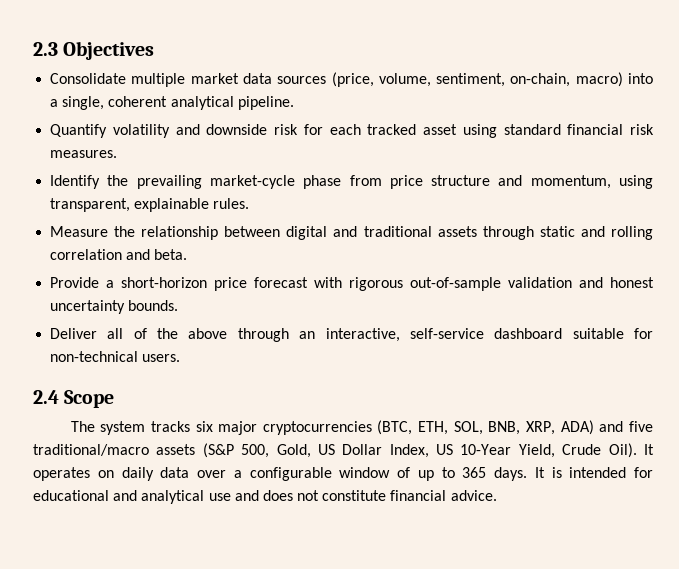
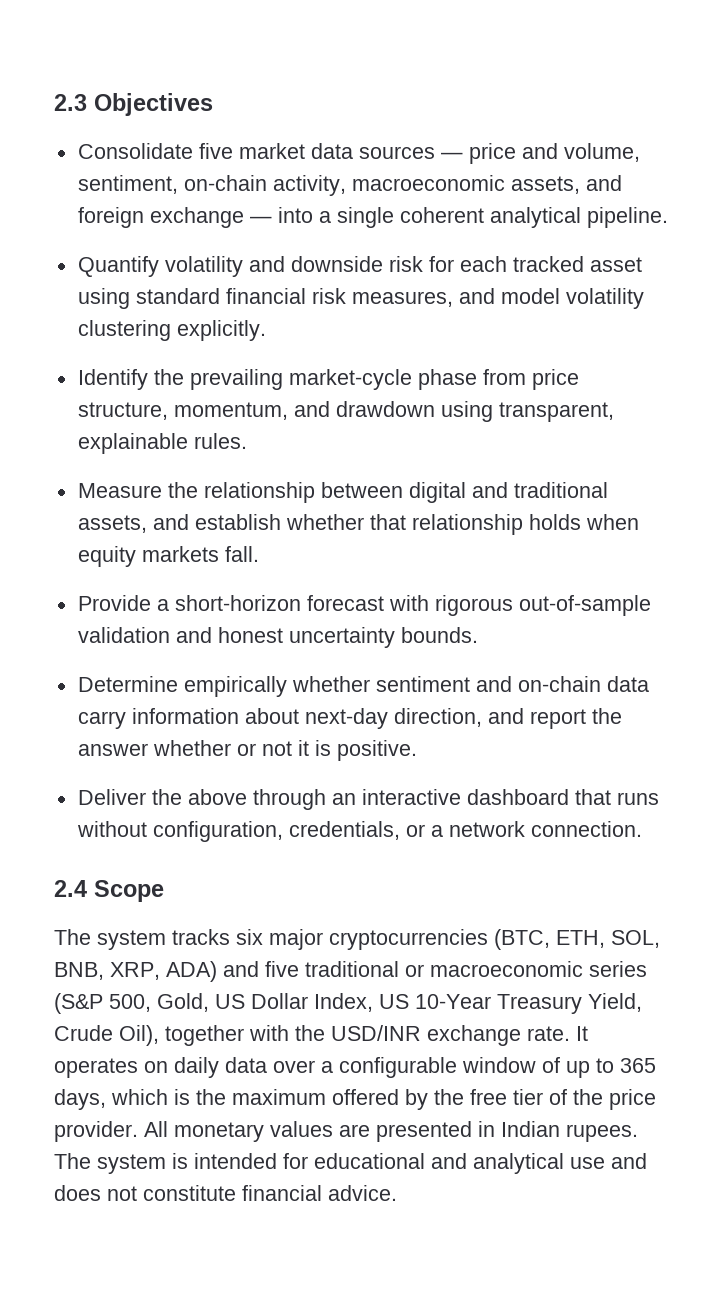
- Consolidate multiple market data sources (price, volume, sentiment, on-chain, macro) into a single, coherent analytical pipeline.
+ Consolidate five market data sources — price and volume, sentiment, on-chain activity, macroeconomic assets, and foreign exchange — into a single coherent analytical pipeline.
- Quantify volatility and downside risk for each tracked asset using standard financial risk measures.
+ Quantify volatility and downside risk for each tracked asset using standard financial risk measures, and model volatility clustering explicitly.
- Identify the prevailing market-cycle phase from price structure and momentum, using transparent, explainable rules.
+ Identify the prevailing market-cycle phase from price structure, momentum, and drawdown using transparent, explainable rules.
- Measure the relationship between digital and traditional assets through static and rolling correlation and beta.
+ Measure the relationship between digital and traditional assets, and establish whether that relationship holds when equity markets fall.
- Provide a short-horizon price forecast with rigorous out-of-sample validation and honest uncertainty bounds.
+ Provide a short-horizon forecast with rigorous out-of-sample validation and honest uncertainty bounds.
+ Determine empirically whether sentiment and on-chain data carry information about next-day direction, and report the answer whether or not it is positive.
- Deliver all of the above through an interactive, self-service dashboard suitable for non-technical users.
+ Deliver the above through an interactive dashboard that runs without configuration, credentials, or a network connection.
- The system tracks six major cryptocurrencies (BTC, ETH, SOL, BNB, XRP, ADA) and five traditional/macro assets (S&P 500, Gold, US Dollar Index, US 10-Year Yield, Crude Oil).
+ The system tracks six major cryptocurrencies (BTC, ETH, SOL, BNB, XRP, ADA) and five traditional or macroeconomic series (S&P 500, Gold, US Dollar Index, US 10-Year Treasury Yield, Crude Oil), together with the USD/INR exchange rate.
- It operates on daily data over a configurable window of up to 365 days. It is intended for educational and analytical use and does not constitute financial advice.
+ It operates on daily data over a configurable window of up to 365 days, which is the maximum offered by the free tier of the price provider. All monetary values are presented in Indian rupees. The system is intended for educational and analytical use and does not constitute financial advice.

